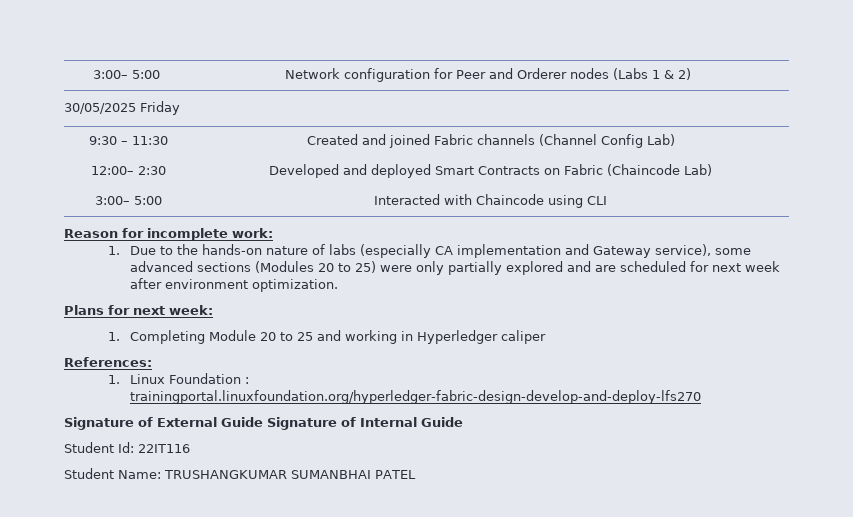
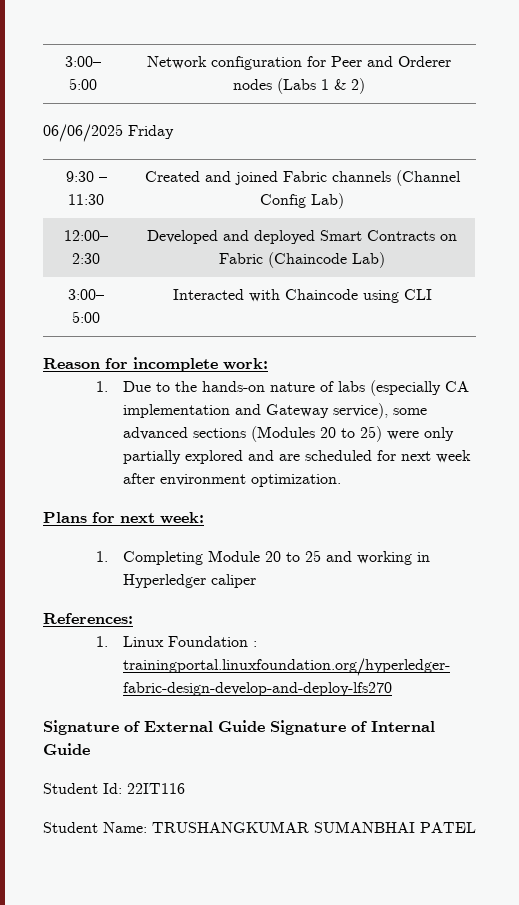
- 30/05/2025 Friday
+ 06/06/2025 Friday

